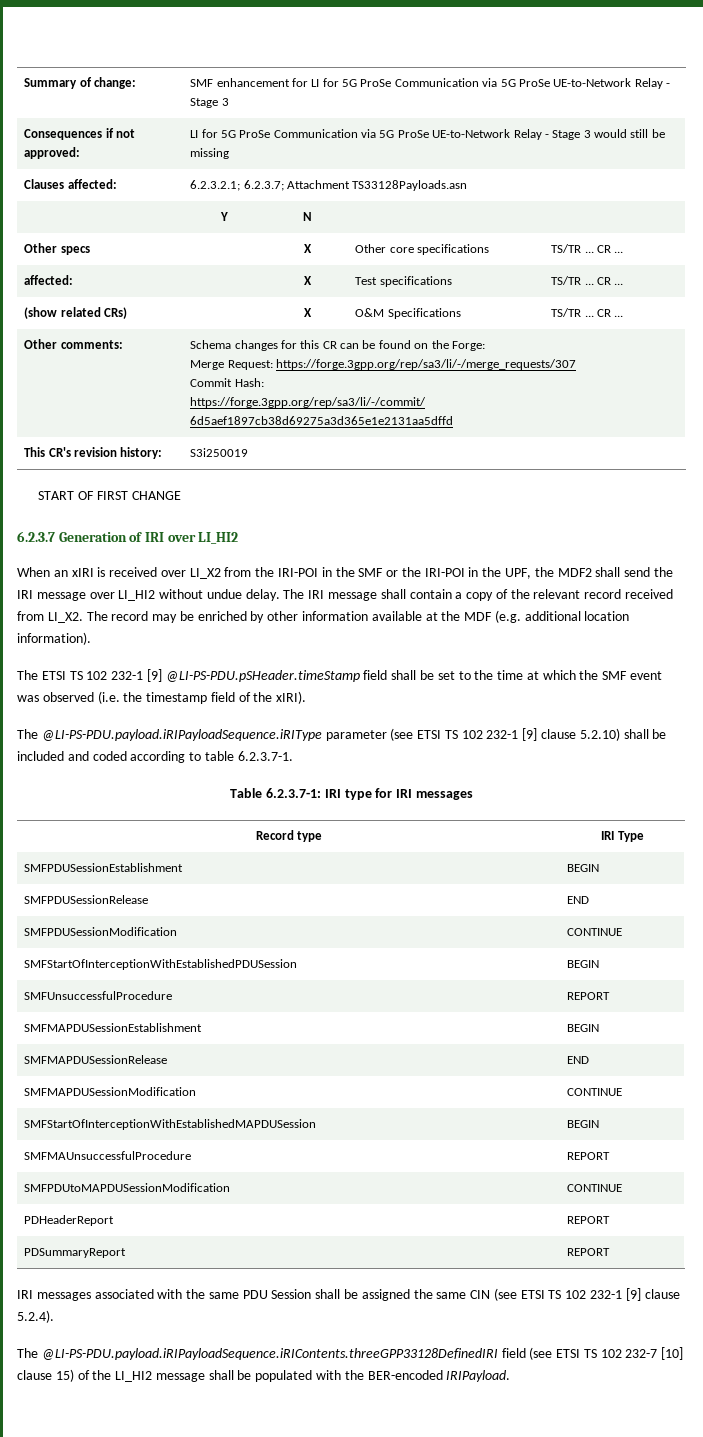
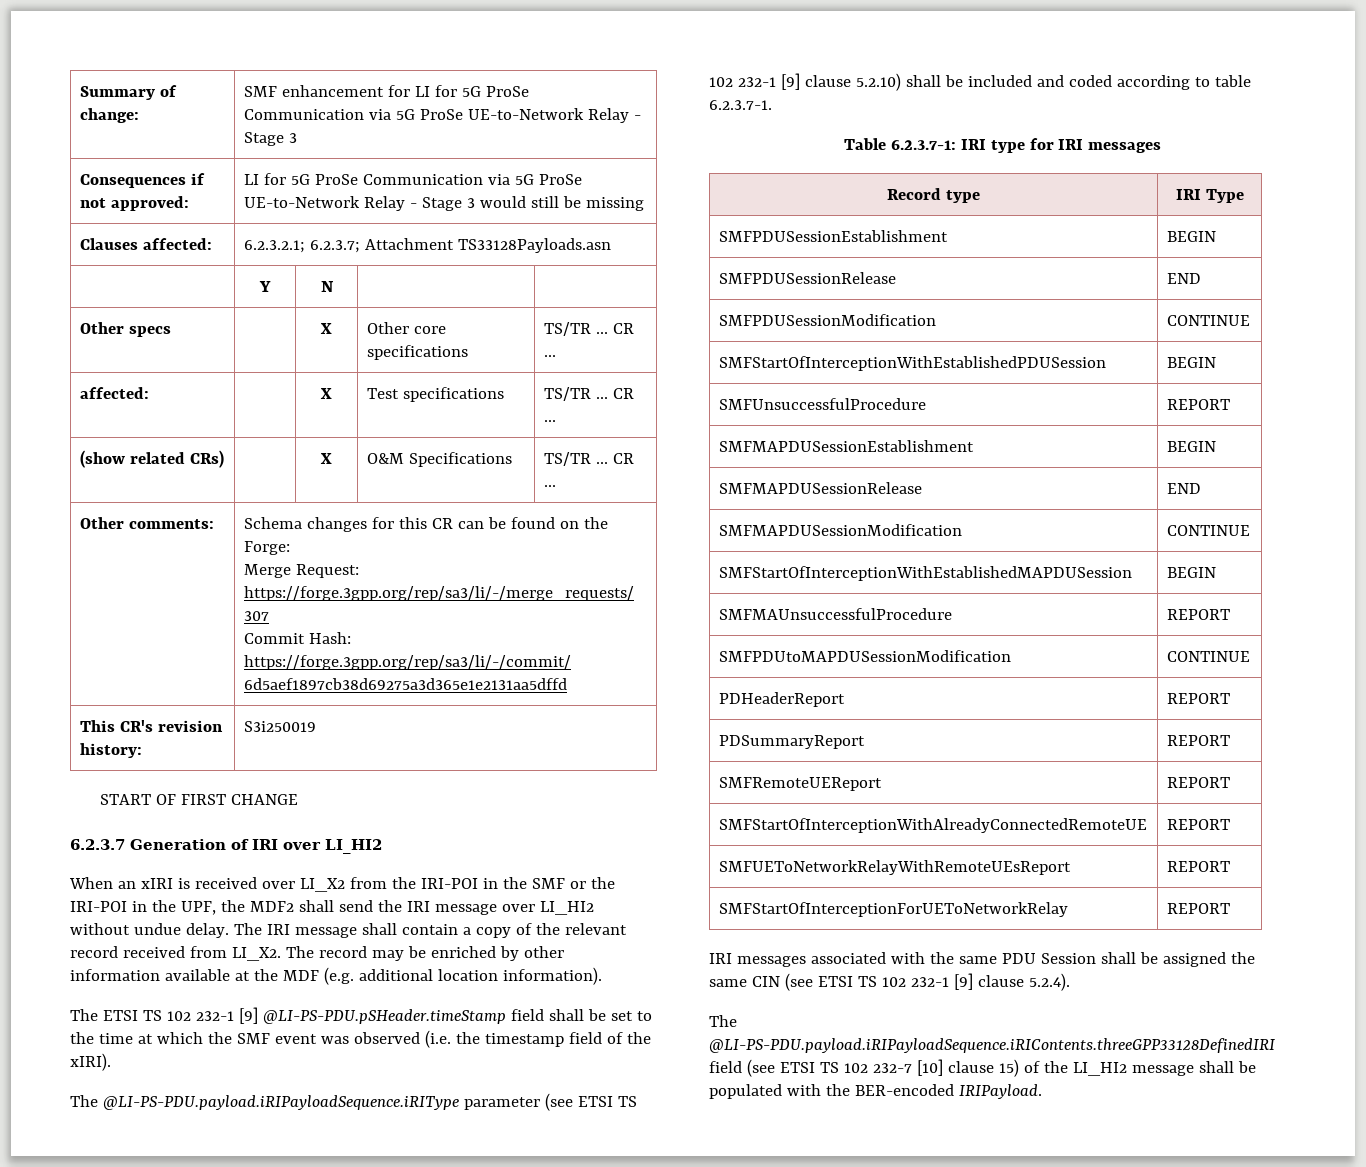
+ SMFRemoteUEReport | REPORT
+ SMFStartOfInterceptionWithAlreadyConnectedRemoteUE | REPORT
+ SMFUEToNetworkRelayWithRemoteUEsReport | REPORT
+ SMFStartOfInterceptionForUEToNetworkRelay | REPORT

